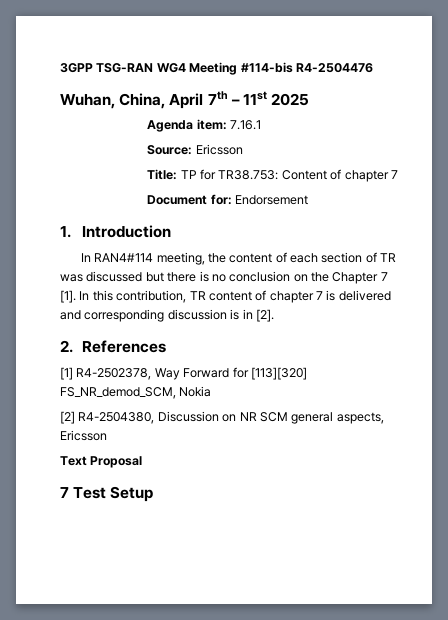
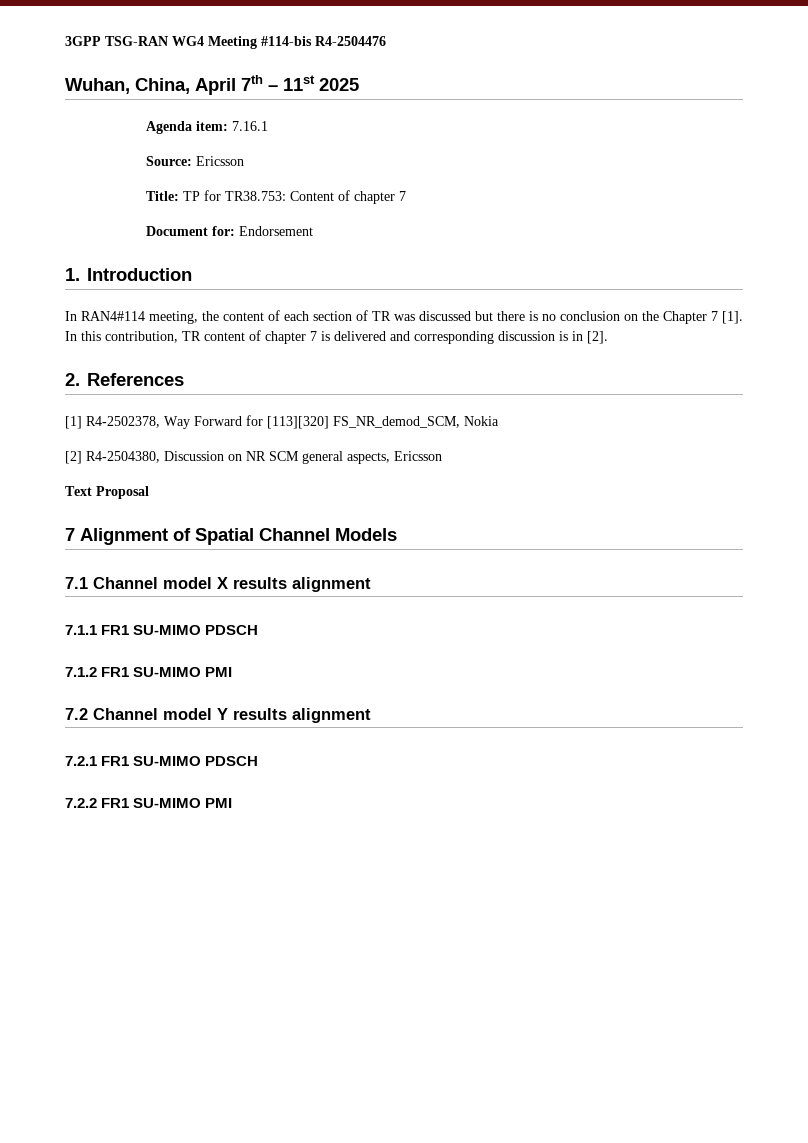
- 7 Test Setup
+ 7 Alignment of Spatial Channel Models
+ 7.1 Channel model X results alignment
+ 7.1.1 FR1 SU-MIMO PDSCH
+ 7.1.2 FR1 SU-MIMO PMI
+ 7.2 Channel model Y results alignment
+ 7.2.1 FR1 SU-MIMO PDSCH
+ 7.2.2 FR1 SU-MIMO PMI

